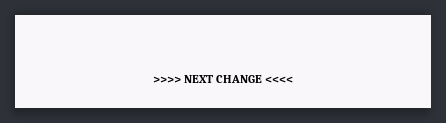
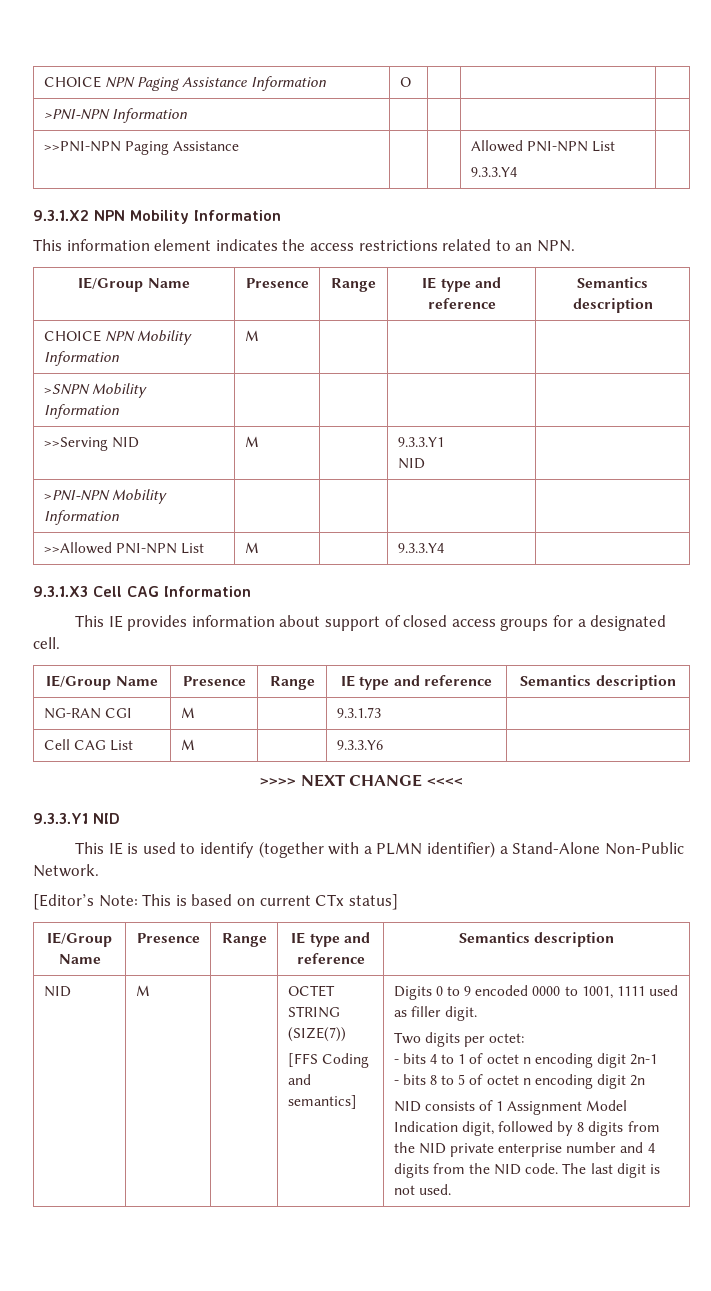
+ CHOICE NPN Paging Assistance Information | O | | |
+ >PNI-NPN Information | | | |
+ >>PNI-NPN Paging Assistance | | | Allowed PNI-NPN List
+ 9.3.3.Y4 |
+ 9.3.1.X2 NPN Mobility Information
+ This information element indicates the access restrictions related to an NPN.
+ IE/Group Name | Presence | Range | IE type and reference | Semantics description
+ CHOICE NPN Mobility Information | M | | |
+ >SNPN Mobility Information | | | |
+ >>Serving NID | M | | 9.3.3.Y1
+ NID |
+ >PNI-NPN Mobility Information | | | |
+ >>Allowed PNI-NPN List | M | | 9.3.3.Y4 |
+ 9.3.1.X3 Cell CAG Information
+ This IE provides information about support of closed access groups for a designated cell.
+ IE/Group Name | Presence | Range | IE type and reference | Semantics description
+ NG-RAN CGI | M | | 9.3.1.73 |
+ Cell CAG List | M | | 9.3.3.Y6 |
  >>>> NEXT CHANGE <<<<
+ 9.3.3.Y1 NID
+ This IE is used to identify (together with a PLMN identifier) a Stand-Alone Non-Public Network.
+ [Editor’s Note: This is based on current CTx status]
+ IE/Group Name | Presence | Range | IE type and reference | Semantics description
+ NID | M | | OCTET STRING (SIZE(7))
+ [FFS Coding and semantics] | Digits 0 to 9 encoded 0000 to 1001, 1111 used as filler digit.
+ Two digits per octet:
+ - bits 4 to 1 of octet n encoding digit 2n-1
+ - bits 8 to 5 of octet n encoding digit 2n
+ NID consists of 1 Assignment Model Indication digit, followed by 8 digits from the NID private enterprise number and 4 digits from the NID code. The last digit is not used.

